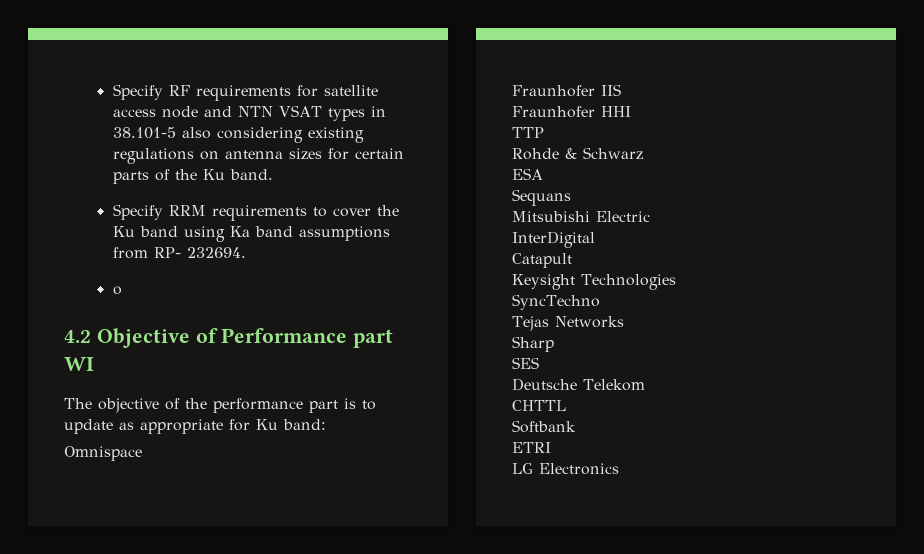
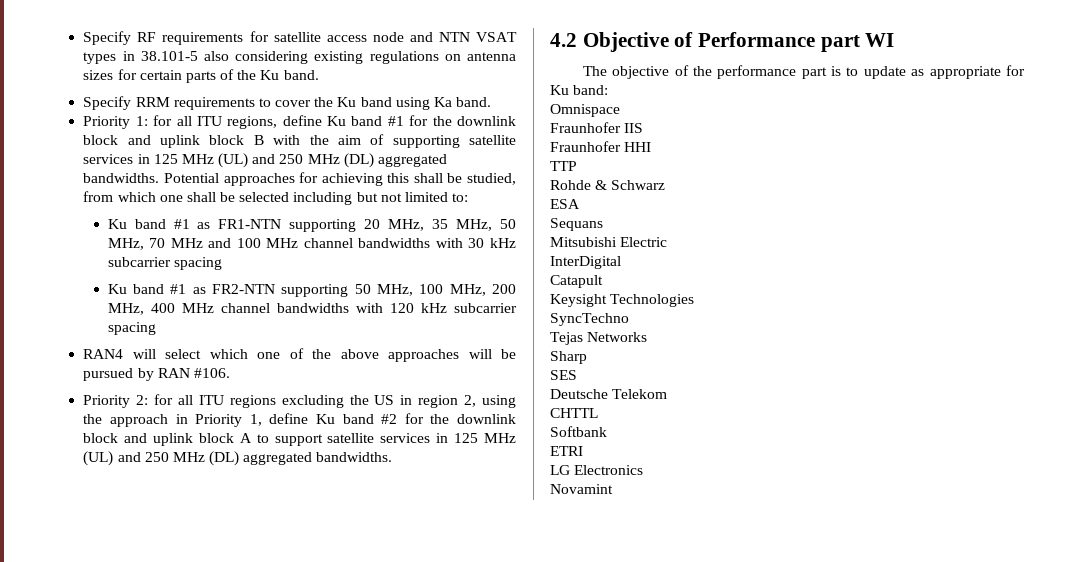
- Specify RRM requirements to cover the Ku band using Ka band assumptions from RP- 232694.
- o
+ Specify RRM requirements to cover the Ku band using Ka band.
+ Priority 1: for all ITU regions, define Ku band #1 for the downlink block and uplink block B with the aim of supporting satellite services in 125 MHz (UL) and 250 MHz (DL) aggregated bandwidths. Potential approaches for achieving this shall be studied, from which one shall be selected including but not limited to:
+ Ku band #1 as FR1-NTN supporting 20 MHz, 35 MHz, 50 MHz, 70 MHz and 100 MHz channel bandwidths with 30 kHz subcarrier spacing
+ Ku band #1 as FR2-NTN supporting 50 MHz, 100 MHz, 200 MHz, 400 MHz channel bandwidths with 120 kHz subcarrier spacing
+ RAN4 will select which one of the above approaches will be pursued by RAN #106.
+ Priority 2: for all ITU regions excluding the US in region 2, using the approach in Priority 1, define Ku band #2 for the downlink block and uplink block A to support satellite services in 125 MHz (UL) and 250 MHz (DL) aggregated bandwidths.
+ Novamint

